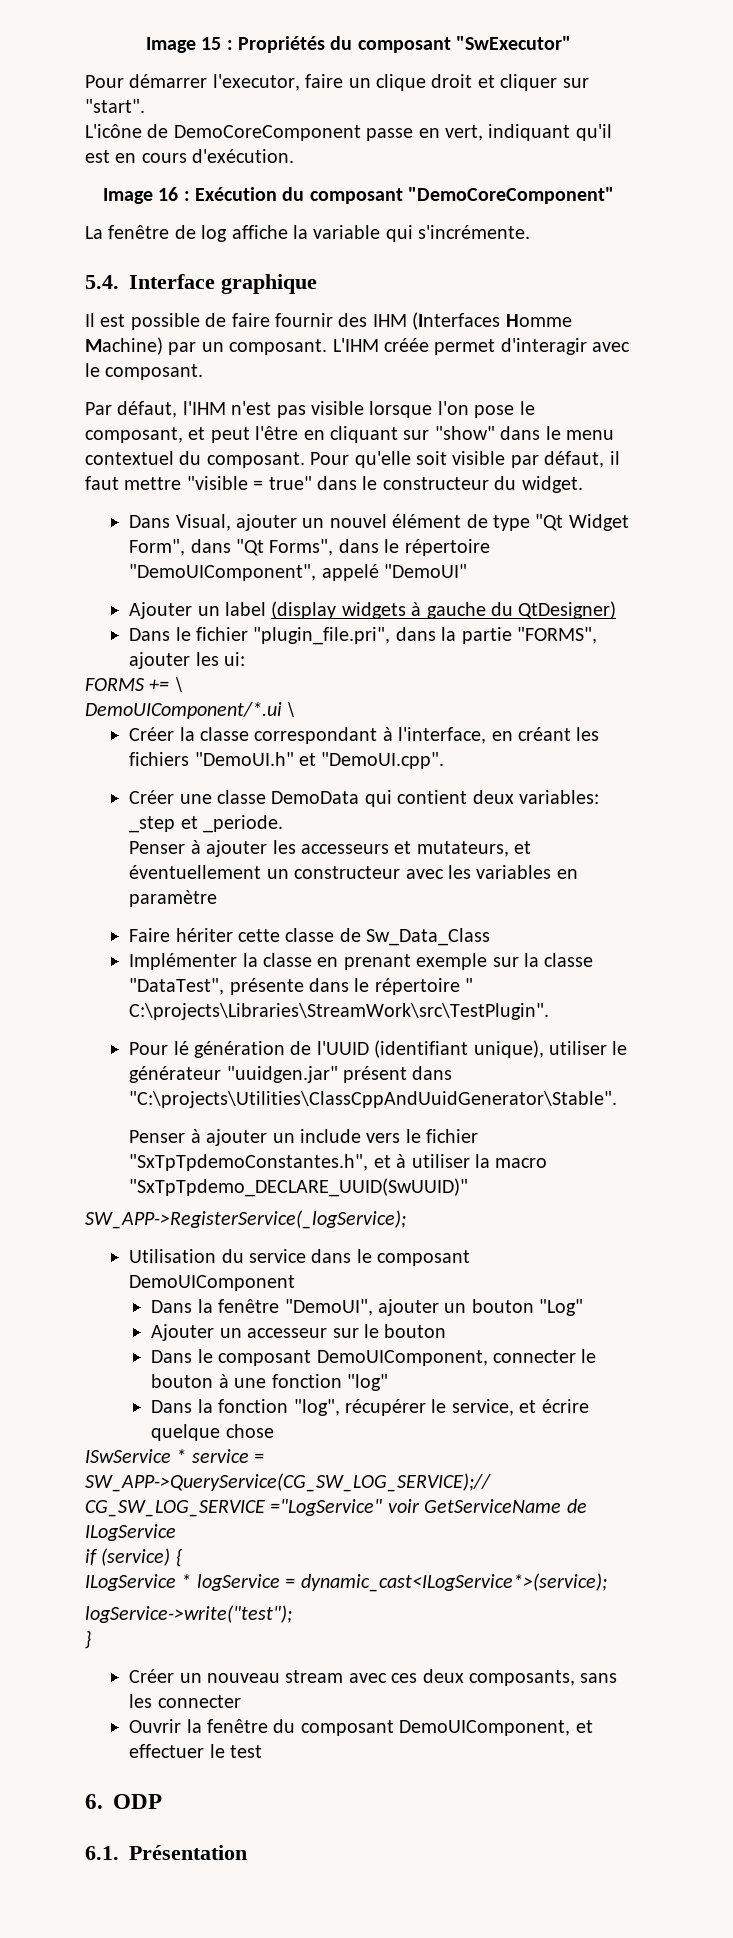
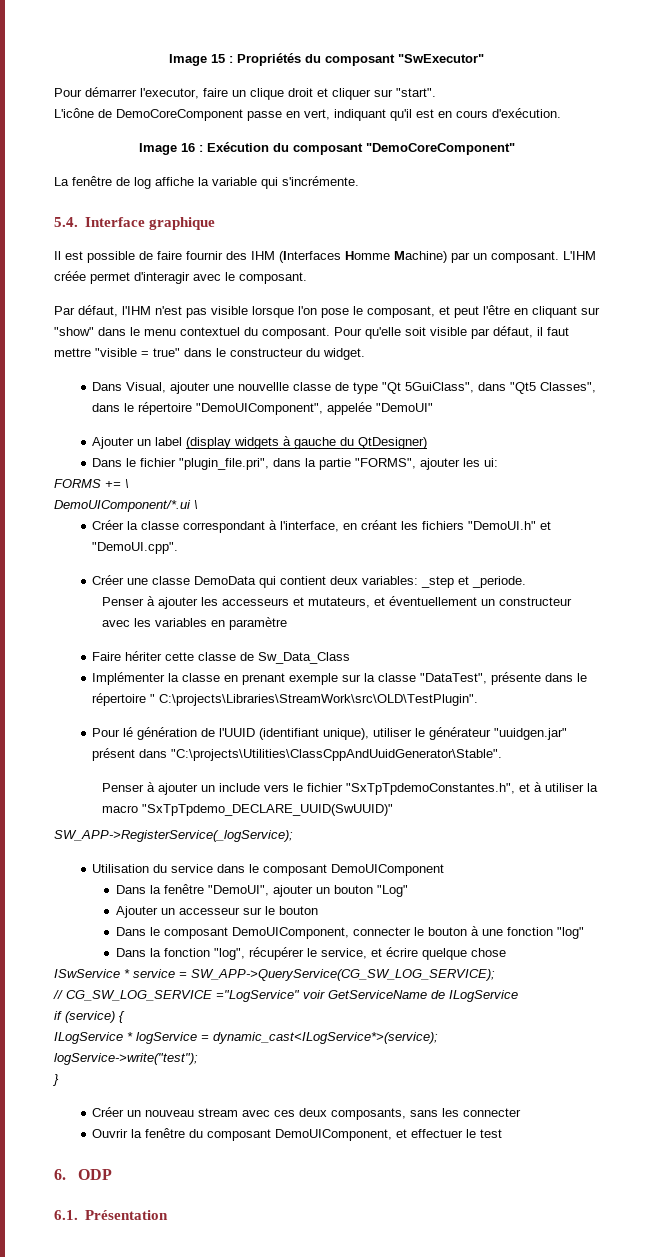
- Dans Visual, ajouter un nouvel élément de type "Qt Widget Form", dans "Qt Forms", dans le répertoire "DemoUIComponent", appelé "DemoUI"
+ Dans Visual, ajouter une nouvellle classe de type "Qt 5GuiClass", dans "Qt5 Classes", dans le répertoire "DemoUIComponent", appelée "DemoUI"
- Implémenter la classe en prenant exemple sur la classe "DataTest", présente dans le répertoire " C:\projects\Libraries\StreamWork\src\TestPlugin".
+ Implémenter la classe en prenant exemple sur la classe "DataTest", présente dans le répertoire " C:\projects\Libraries\StreamWork\src\OLD\TestPlugin".
- ISwService * service = SW_APP->QueryService(CG_SW_LOG_SERVICE);// CG_SW_LOG_SERVICE ="LogService" voir GetServiceName de ILogService
+ ISwService * service = SW_APP->QueryService(CG_SW_LOG_SERVICE);
+ // CG_SW_LOG_SERVICE ="LogService" voir GetServiceName de ILogService

